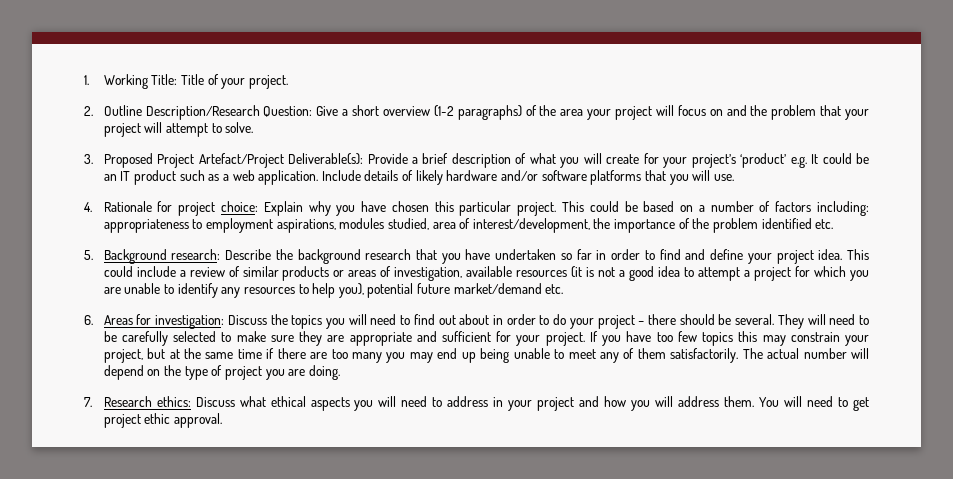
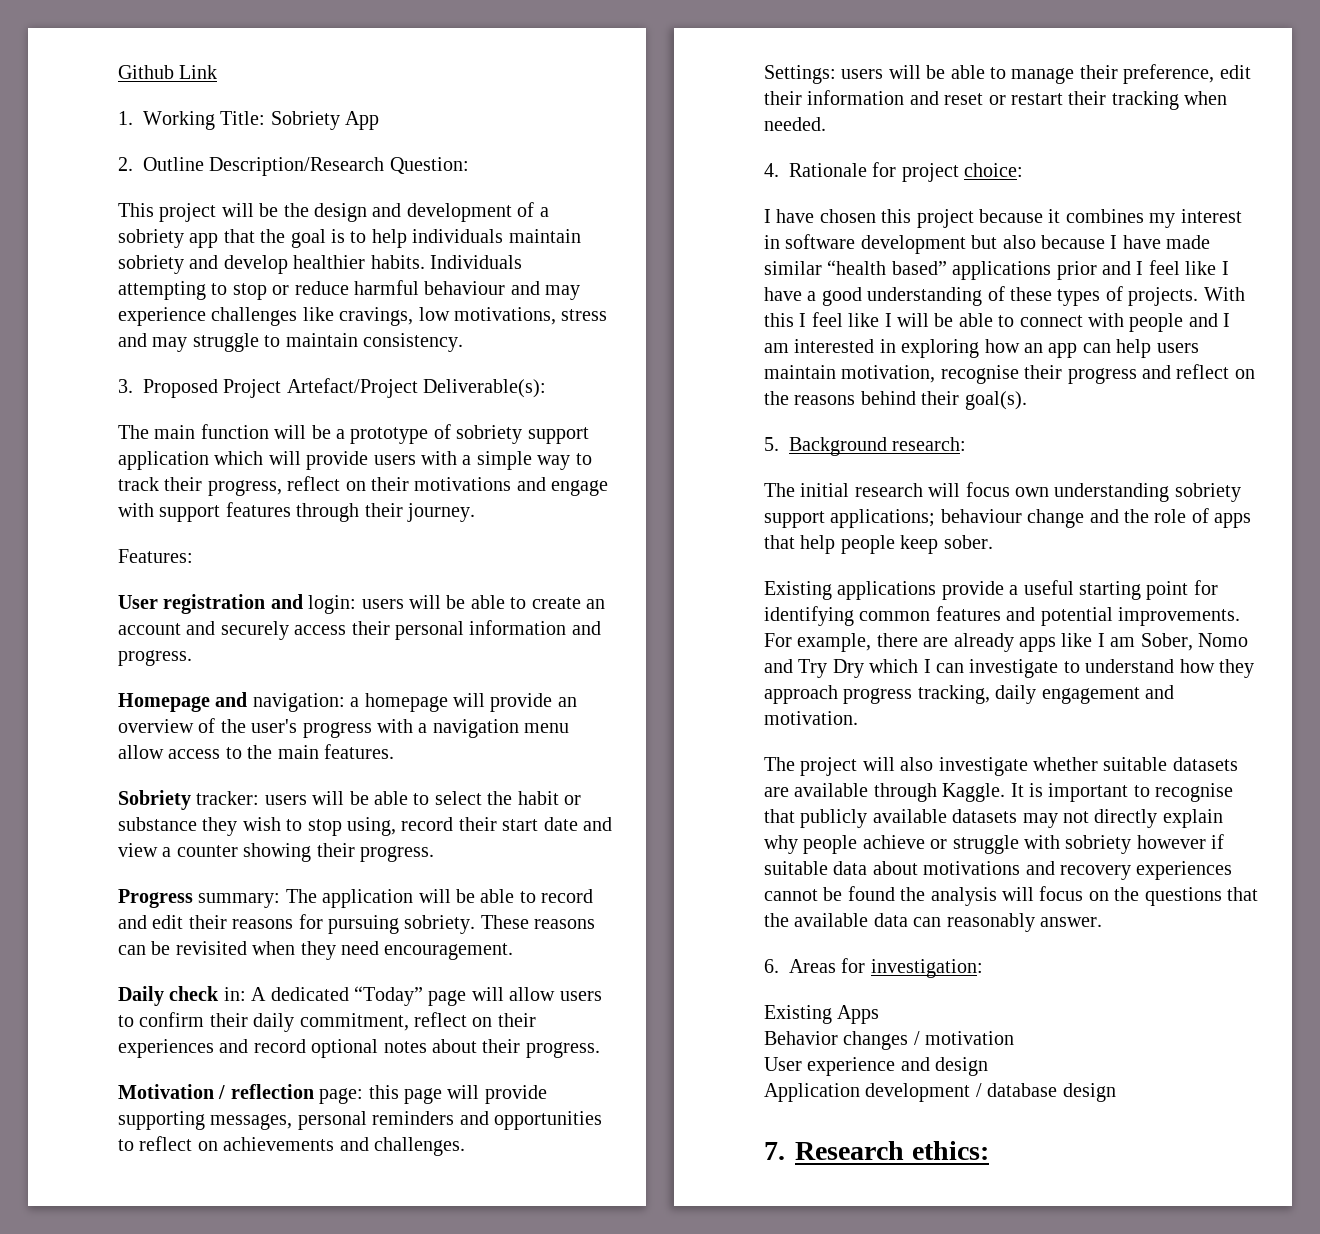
+ Github Link
- 1. Working Title: Title of your project.
+ 1. Working Title: Sobriety App
- 2. Outline Description/Research Question: Give a short overview (1-2 paragraphs) of the area your project will focus on and the problem that your project will attempt to solve.
+ 2. Outline Description/Research Question:
+ This project will be the design and development of a sobriety app that the goal is to help individuals maintain sobriety and develop healthier habits. Individuals attempting to stop or reduce harmful behaviour and may experience challenges like cravings, low motivations, stress and may struggle to maintain consistency.
- 3. Proposed Project Artefact/Project Deliverable(s): Provide a brief description of what you will create for your project’s ‘product’ e.g. It could be an IT product such as a web application. Include details of likely hardware and/or software platforms that you will use.
+ 3. Proposed Project Artefact/Project Deliverable(s):
+ The main function will be a prototype of sobriety support application which will provide users with a simple way to track their progress, reflect on their motivations and engage with support features through their journey.
+ Features:
+ User registration and login: users will be able to create an account and securely access their personal information and progress.
+ Homepage and navigation: a homepage will provide an overview of the user's progress with a navigation menu allow access to the main features.
+ Sobriety tracker: users will be able to select the habit or substance they wish to stop using, record their start date and view a counter showing their progress.
+ Progress summary: The application will be able to record and edit their reasons for pursuing sobriety. These reasons can be revisited when they need encouragement.
+ Daily check in: A dedicated “Today” page will allow users to confirm their daily commitment, reflect on their experiences and record optional notes about their progress.
+ Motivation / reflection page: this page will provide supporting messages, personal reminders and opportunities to reflect on achievements and challenges.
+ Settings: users will be able to manage their preference, edit their information and reset or restart their tracking when needed.
- 4. Rationale for project choice: Explain why you have chosen this particular project. This could be based on a number of factors including: appropriateness to employment aspirations, modules studied, area of interest/development, the importance of the problem identified etc.
- 5. Background research: Describe the background research that you have undertaken so far in order to find and define your project idea. This could include a review of similar products or areas of investigation, available resources (it is not a good idea to attempt a project for which you are unable to identify any resources to help you), potential future market/demand etc.
- 6. Areas for investigation: Discuss the topics you will need to find out about in order to do your project – there should be several. They will need to be carefully selected to make sure they are appropriate and sufficient for your project. If you have too few topics this may constrain your project, but at the same time if there are too many you may end up being unable to meet any of them satisfactorily. The actual number will depend on the type of project you are doing.
- 7. Research ethics: Discuss what ethical aspects you will need to address in your project and how you will address them. You will need to get project ethic approval.
+ 4. Rationale for project choice:
+ I have chosen this project because it combines my interest in software development but also because I have made similar “health based” applications prior and I feel like I have a good understanding of these types of projects. With this I feel like I will be able to connect with people and I am interested in exploring how an app can help users maintain motivation, recognise their progress and reflect on the reasons behind their goal(s).
+ 5. Background research:
+ The initial research will focus own understanding sobriety support applications; behaviour change and the role of apps that help people keep sober.
+ Existing applications provide a useful starting point for identifying common features and potential improvements. For example, there are already apps like I am Sober, Nomo and Try Dry which I can investigate to understand how they approach progress tracking, daily engagement and motivation.
+ The project will also investigate whether suitable datasets are available through Kaggle. It is important to recognise that publicly available datasets may not directly explain why people achieve or struggle with sobriety however if suitable data about motivations and recovery experiences cannot be found the analysis will focus on the questions that the available data can reasonably answer.
+ 6. Areas for investigation:
+ Existing Apps
+ Behavior changes / motivation
+ User experience and design
+ Application development / database design
+ 7. Research ethics:

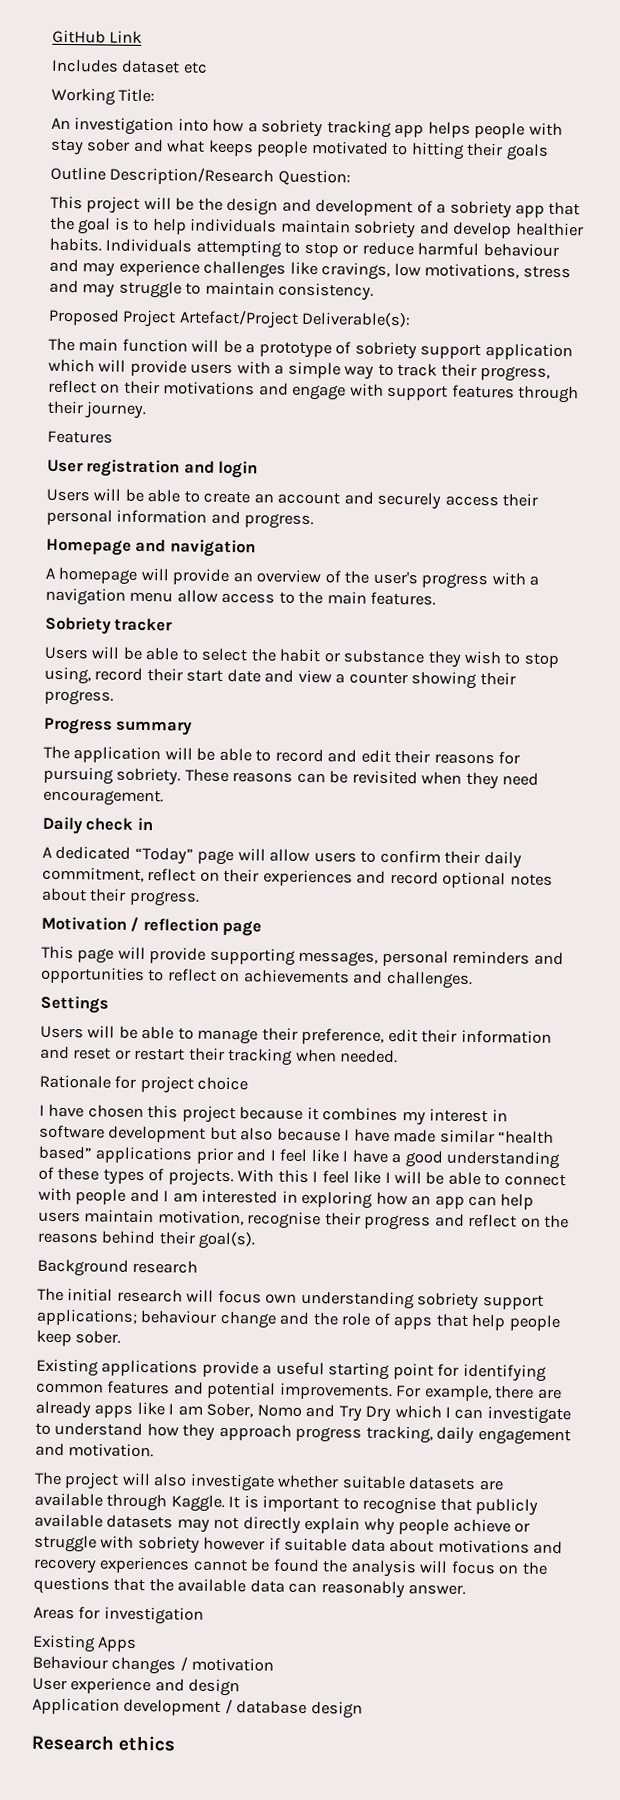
- Github Link
+ GitHub Link
- 1. Working Title: Sobriety App
- 2. Outline Description/Research Question:
+ Includes dataset etc
+ Working Title:
+ An investigation into how a sobriety tracking app helps people with stay sober and what keeps people motivated to hitting their goals
+ Outline Description/Research Question:
- 3. Proposed Project Artefact/Project Deliverable(s):
+ Proposed Project Artefact/Project Deliverable(s):
- Features:
+ Features
- User registration and login: users will be able to create an account and securely access their personal information and progress.
+ User registration and login
+ Users will be able to create an account and securely access their personal information and progress.
- Homepage and navigation: a homepage will provide an overview of the user's progress with a navigation menu allow access to the main features.
+ Homepage and navigation
+ A homepage will provide an overview of the user's progress with a navigation menu allow access to the main features.
- Sobriety tracker: users will be able to select the habit or substance they wish to stop using, record their start date and view a counter showing their progress.
+ Sobriety tracker
+ Users will be able to select the habit or substance they wish to stop using, record their start date and view a counter showing their progress.
- Progress summary: The application will be able to record and edit their reasons for pursuing sobriety.
+ Progress summary
+ The application will be able to record and edit their reasons for pursuing sobriety.
- Daily check in: A dedicated “Today” page will allow users to confirm their daily commitment, reflect on their experiences and record optional notes about their progress.
+ Daily check in
+ A dedicated “Today” page will allow users to confirm their daily commitment, reflect on their experiences and record optional notes about their progress.
- Motivation / reflection page: this page will provide supporting messages, personal reminders and opportunities to reflect on achievements and challenges.
+ Motivation / reflection page
+ This page will provide supporting messages, personal reminders and opportunities to reflect on achievements and challenges.
- Settings: users will be able to manage their preference, edit their information and reset or restart their tracking when needed.
+ Settings
+ Users will be able to manage their preference, edit their information and reset or restart their tracking when needed.
- 4. Rationale for project choice:
+ Rationale for project choice
- 5. Background research:
+ Background research
- 6. Areas for investigation:
+ Areas for investigation
- Behavior changes / motivation
+ Behaviour changes / motivation
- 7. Research ethics:
+ Research ethics

